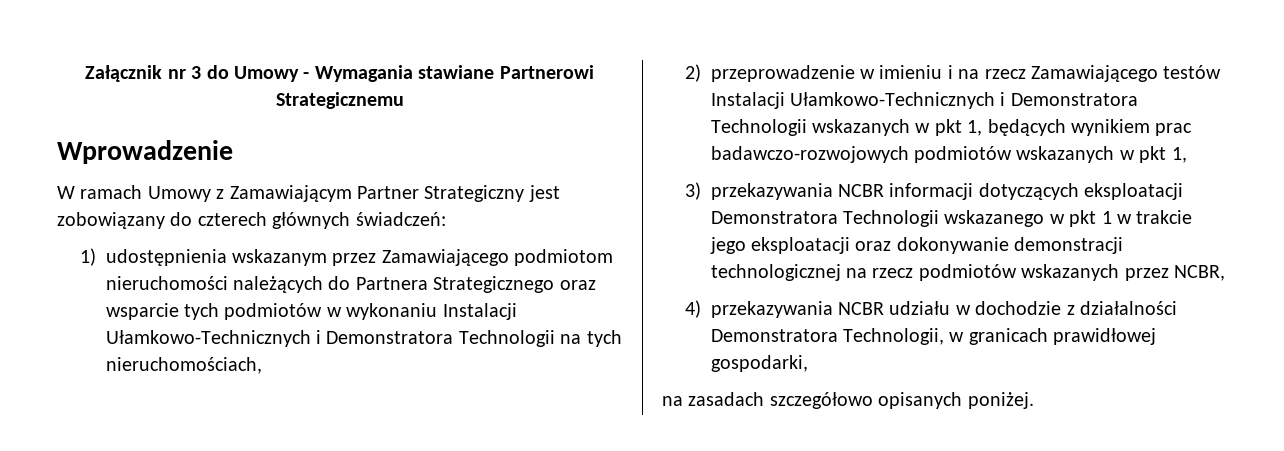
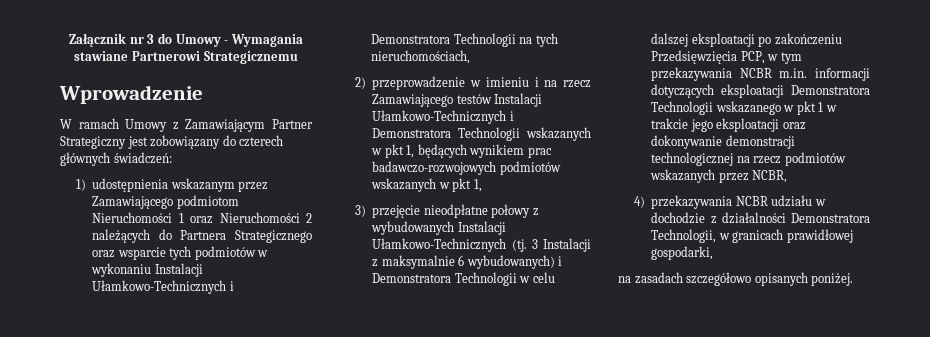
- 1) udostępnienia wskazanym przez Zamawiającego podmiotom nieruchomości należących do Partnera Strategicznego oraz wsparcie tych podmiotów w wykonaniu Instalacji Ułamkowo-Technicznych i Demonstratora Technologii na tych nieruchomościach,
+ 1) udostępnienia wskazanym przez Zamawiającego podmiotom Nieruchomości 1 oraz Nieruchomości 2 należących do Partnera Strategicznego oraz wsparcie tych podmiotów w wykonaniu Instalacji Ułamkowo-Technicznych i Demonstratora Technologii na tych nieruchomościach,
- 3) przekazywania NCBR informacji dotyczących eksploatacji Demonstratora Technologii wskazanego w pkt 1 w trakcie jego eksploatacji oraz dokonywanie demonstracji technologicznej na rzecz podmiotów wskazanych przez NCBR,
+ 3) przejęcie nieodpłatne połowy z wybudowanych Instalacji Ułamkowo-Technicznych (tj. 3 Instalacji z maksymalnie 6 wybudowanych) i Demonstratora Technologii w celu dalszej eksploatacji po zakończeniu Przedsięwzięcia PCP, w tym przekazywania NCBR m.in. informacji dotyczących eksploatacji Demonstratora Technologii wskazanego w pkt 1 w trakcie jego eksploatacji oraz dokonywanie demonstracji technologicznej na rzecz podmiotów wskazanych przez NCBR,

